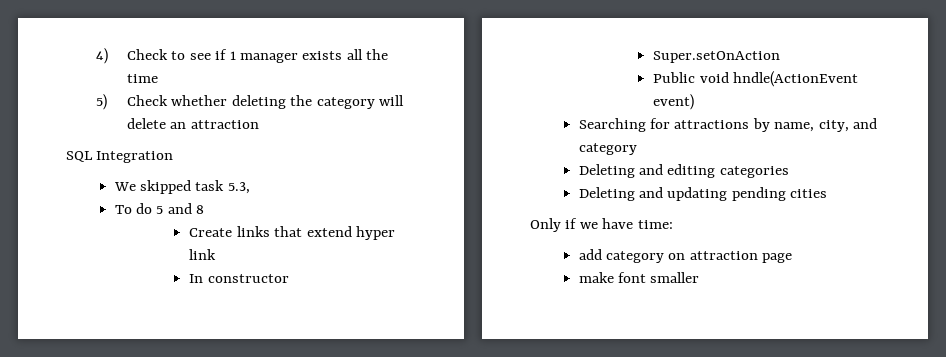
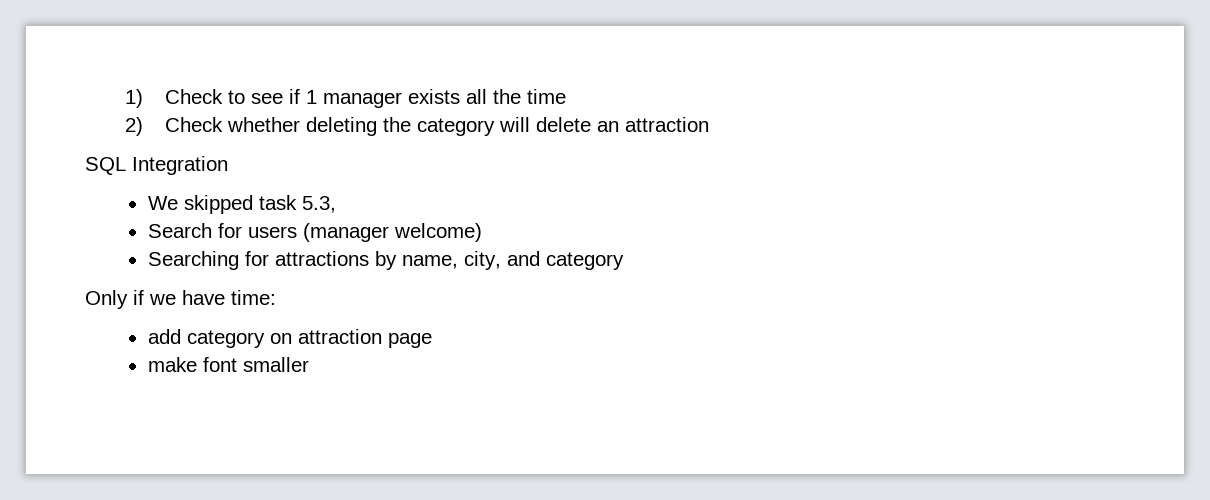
- 4) Check to see if 1 manager exists all the time
+ 1) Check to see if 1 manager exists all the time
- 5) Check whether deleting the category will delete an attraction
+ 2) Check whether deleting the category will delete an attraction
- To do 5 and 8
- Create links that extend hyper link
- In constructor
- Super.setOnAction
- Public void hndle(ActionEvent event)
+ Search for users (manager welcome)
- Deleting and editing categories
- Deleting and updating pending cities

